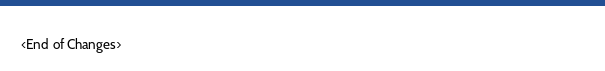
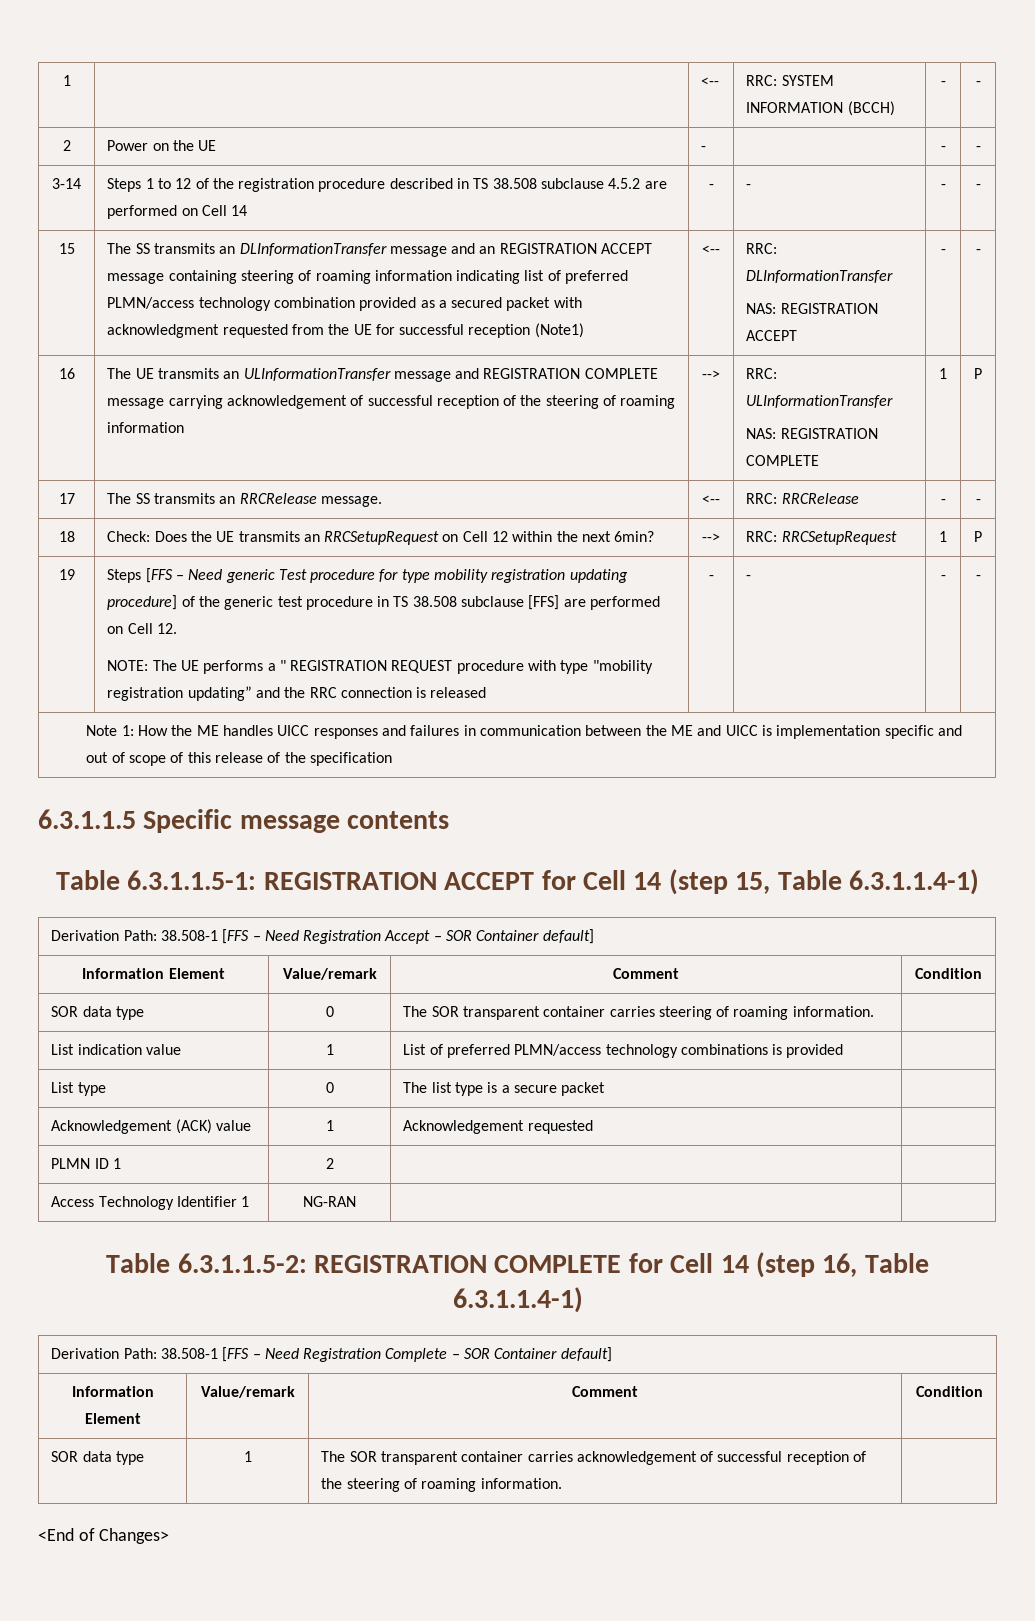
+ 1 | | <-- | RRC: SYSTEM INFORMATION (BCCH) | - | -
+ 2 | Power on the UE | - | | - | -
+ 3-14 | Steps 1 to 12 of the registration procedure described in TS 38.508 subclause 4.5.2 are performed on Cell 14 | - | - | - | -
+ 15 | The SS transmits an DLInformationTransfer message and an REGISTRATION ACCEPT message containing steering of roaming information indicating list of preferred PLMN/access technology combination provided as a secured packet with acknowledgment requested from the UE for successful reception (Note1) | <-- | RRC: DLInformationTransfer
+ NAS: REGISTRATION ACCEPT | - | -
+ 16 | The UE transmits an ULInformationTransfer message and REGISTRATION COMPLETE message carrying acknowledgement of successful reception of the steering of roaming information | --> | RRC: ULInformationTransfer
+ NAS: REGISTRATION COMPLETE | 1 | P
+ 17 | The SS transmits an RRCRelease message. | <-- | RRC: RRCRelease | - | -
+ 18 | Check: Does the UE transmits an RRCSetupRequest on Cell 12 within the next 6min? | --> | RRC: RRCSetupRequest | 1 | P
+ 19 | Steps [FFS – Need generic Test procedure for type mobility registration updating procedure] of the generic test procedure in TS 38.508 subclause [FFS] are performed on Cell 12.
+ NOTE: The UE performs a " REGISTRATION REQUEST procedure with type "mobility registration updating” and the RRC connection is released | - | - | - | -
+ Note 1: How the ME handles UICC responses and failures in communication between the ME and UICC is implementation specific and out of scope of this release of the specification
+ 6.3.1.1.5 Specific message contents
+ Table 6.3.1.1.5-1: REGISTRATION ACCEPT for Cell 14 (step 15, Table 6.3.1.1.4-1)
+ Derivation Path: 38.508-1 [FFS – Need Registration Accept – SOR Container default]
+ Information Element | Value/remark | Comment | Condition
+ SOR data type | 0 | The SOR transparent container carries steering of roaming information. |
+ List indication value | 1 | List of preferred PLMN/access technology combinations is provided |
+ List type | 0 | The list type is a secure packet |
+ Acknowledgement (ACK) value | 1 | Acknowledgement requested |
+ PLMN ID 1 | 2 | |
+ Access Technology Identifier 1 | NG-RAN | |
+ Table 6.3.1.1.5-2: REGISTRATION COMPLETE for Cell 14 (step 16, Table 6.3.1.1.4-1)
+ Derivation Path: 38.508-1 [FFS – Need Registration Complete – SOR Container default]
+ Information Element | Value/remark | Comment | Condition
+ SOR data type | 1 | The SOR transparent container carries acknowledgement of successful reception of the steering of roaming information. |

